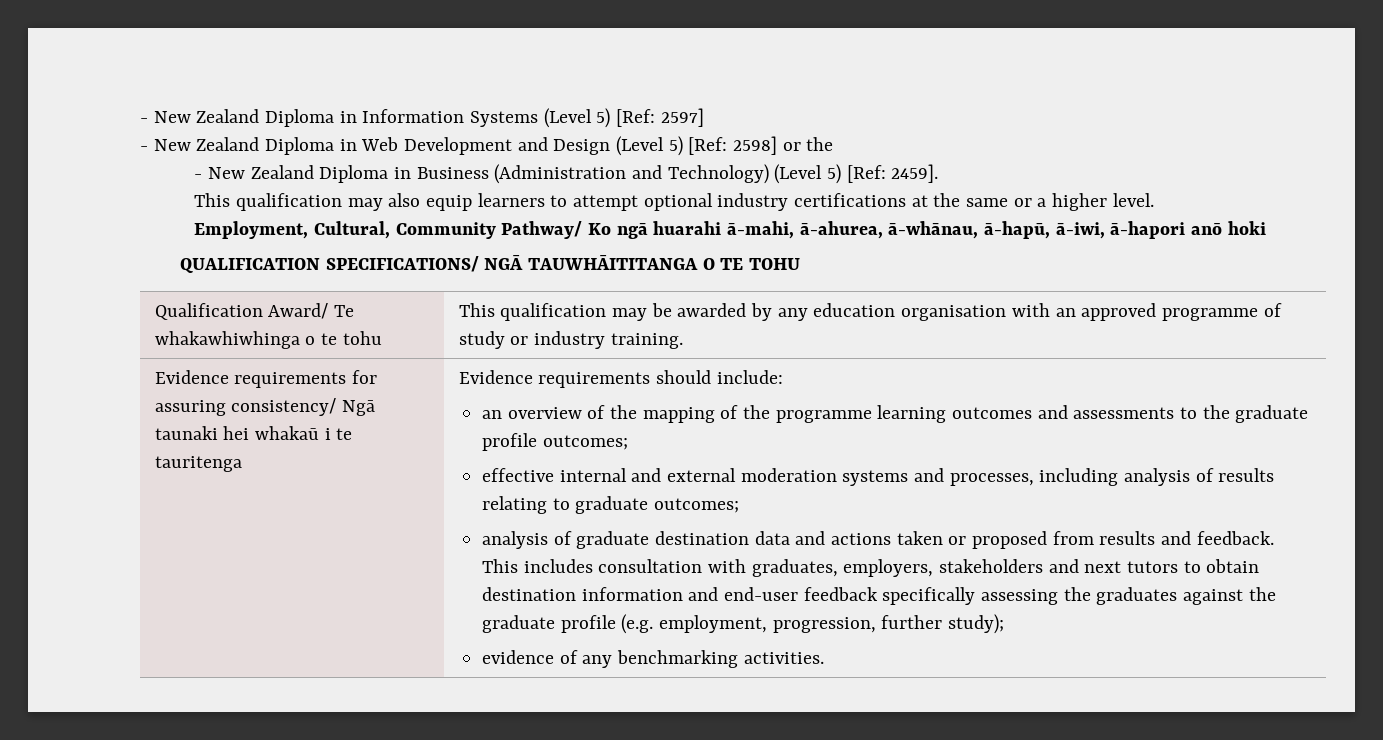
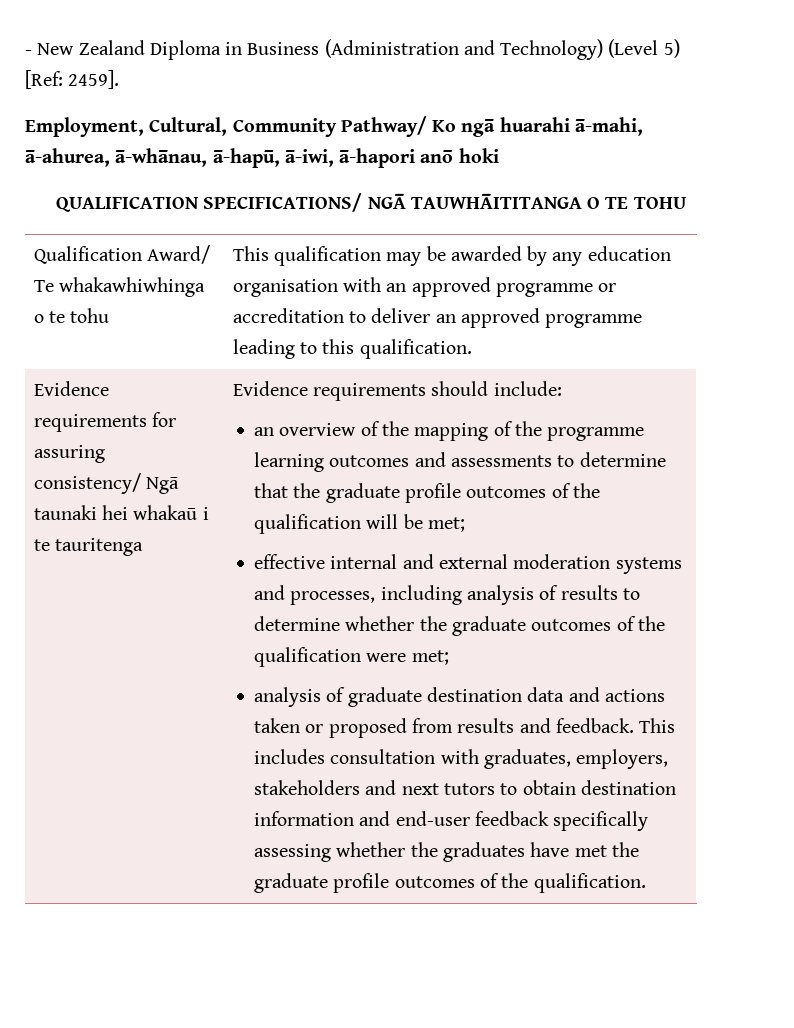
- - New Zealand Diploma in Information Systems (Level 5) [Ref: 2597]
- - New Zealand Diploma in Web Development and Design (Level 5) [Ref: 2598] or the
- This qualification may also equip learners to attempt optional industry certifications at the same or a higher level.
- Qualification Award/ Te whakawhiwhinga o te tohu | This qualification may be awarded by any education organisation with an approved programme of study or industry training.
+ Qualification Award/ Te whakawhiwhinga o te tohu | This qualification may be awarded by any education organisation with an approved programme or accreditation to deliver an approved programme leading to this qualification.
- an overview of the mapping of the programme learning outcomes and assessments to the graduate profile outcomes;
+ an overview of the mapping of the programme learning outcomes and assessments to determine that the graduate profile outcomes of the qualification will be met;
- effective internal and external moderation systems and processes, including analysis of results relating to graduate outcomes;
+ effective internal and external moderation systems and processes, including analysis of results to determine whether the graduate outcomes of the qualification were met;
- This includes consultation with graduates, employers, stakeholders and next tutors to obtain destination information and end-user feedback specifically assessing the graduates against the graduate profile (e.g. employment, progression, further study);
- evidence of any benchmarking activities.
+ This includes consultation with graduates, employers, stakeholders and next tutors to obtain destination information and end-user feedback specifically assessing whether the graduates have met the graduate profile outcomes of the qualification.

